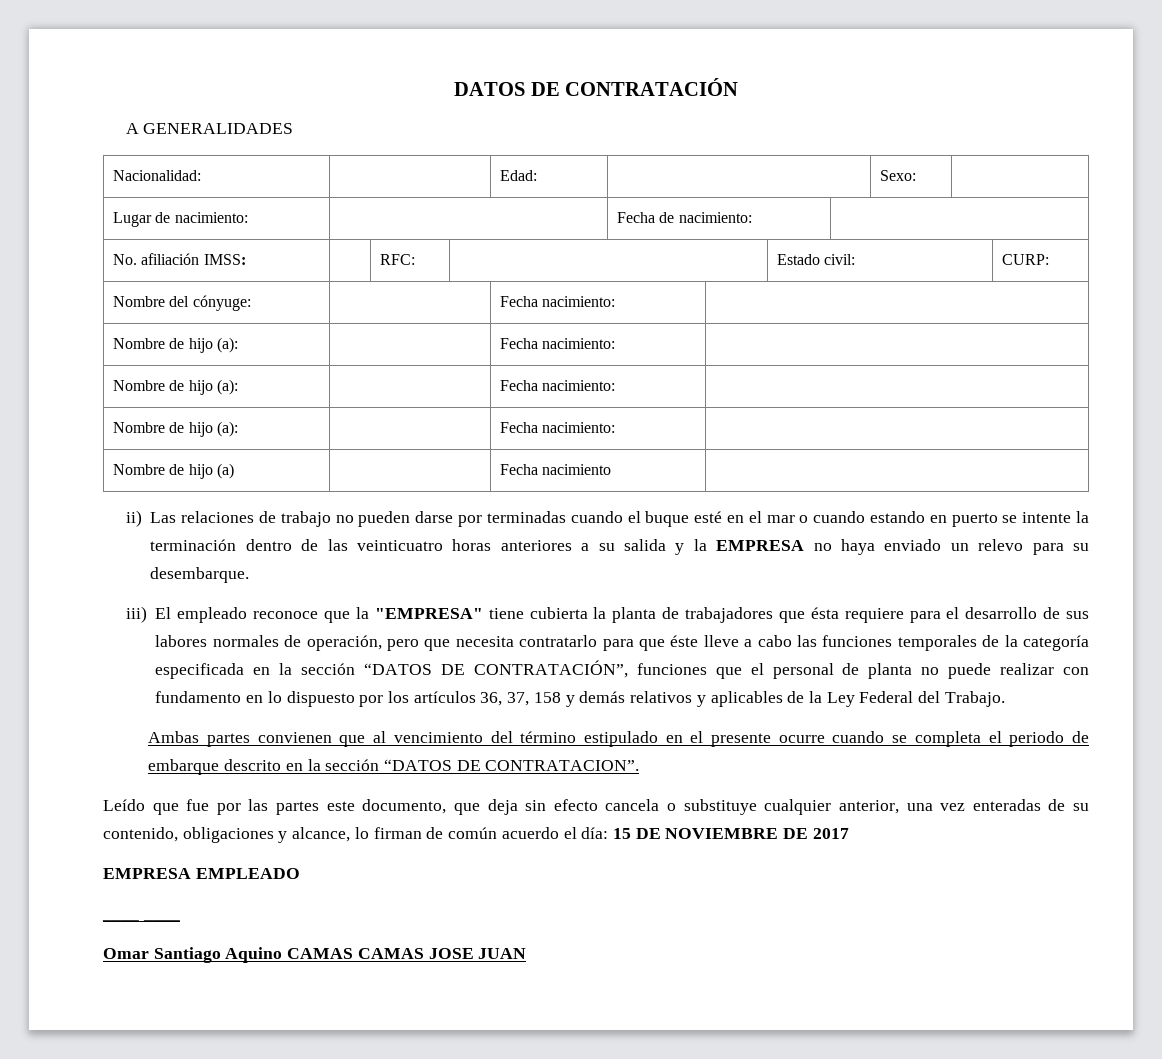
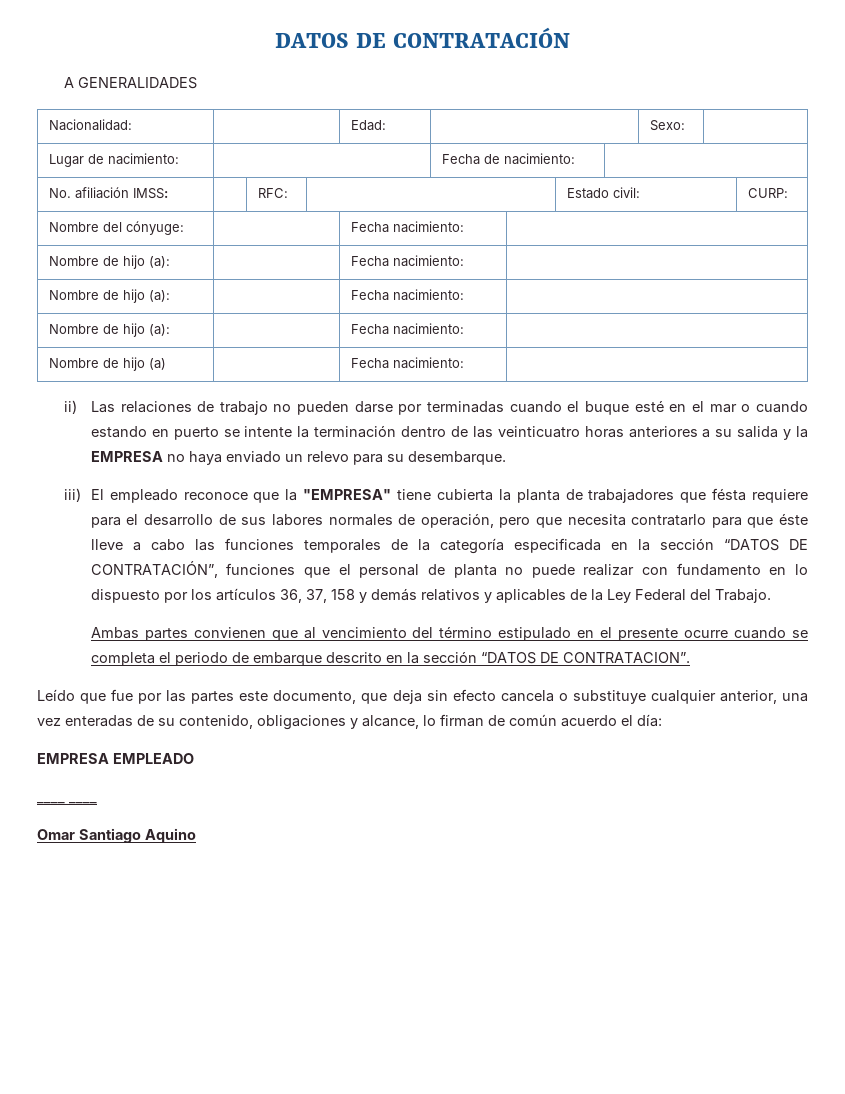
- Nombre de hijo (a) | | Fecha nacimiento |
+ Nombre de hijo (a) | | Fecha nacimiento: |
- iii) El empleado reconoce que la "EMPRESA" tiene cubierta la planta de trabajadores que ésta requiere para el desarrollo de sus labores normales de operación, pero que necesita contratarlo para que éste lleve a cabo las funciones temporales de la categoría especificada en la sección “DATOS DE CONTRATACIÓN”, funciones que el personal de planta no puede realizar con fundamento en lo dispuesto por los artículos 36, 37, 158 y demás relativos y aplicables de la Ley Federal del Trabajo.
+ iii) El empleado reconoce que la "EMPRESA" tiene cubierta la planta de trabajadores que fésta requiere para el desarrollo de sus labores normales de operación, pero que necesita contratarlo para que éste lleve a cabo las funciones temporales de la categoría especificada en la sección “DATOS DE CONTRATACIÓN”, funciones que el personal de planta no puede realizar con fundamento en lo dispuesto por los artículos 36, 37, 158 y demás relativos y aplicables de la Ley Federal del Trabajo.
- Leído que fue por las partes este documento, que deja sin efecto cancela o substituye cualquier anterior, una vez enteradas de su contenido, obligaciones y alcance, lo firman de común acuerdo el día: 15 DE NOVIEMBRE DE 2017
+ Leído que fue por las partes este documento, que deja sin efecto cancela o substituye cualquier anterior, una vez enteradas de su contenido, obligaciones y alcance, lo firman de común acuerdo el día:
- Omar Santiago Aquino CAMAS CAMAS JOSE JUAN
+ Omar Santiago Aquino

